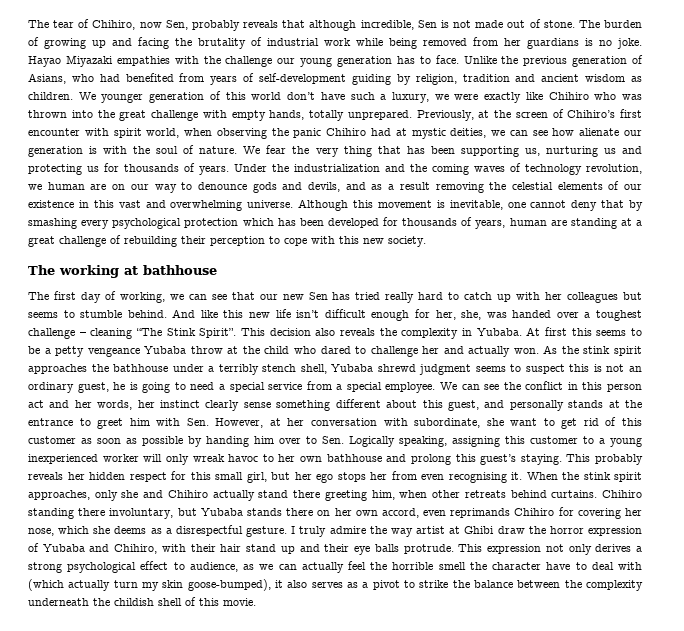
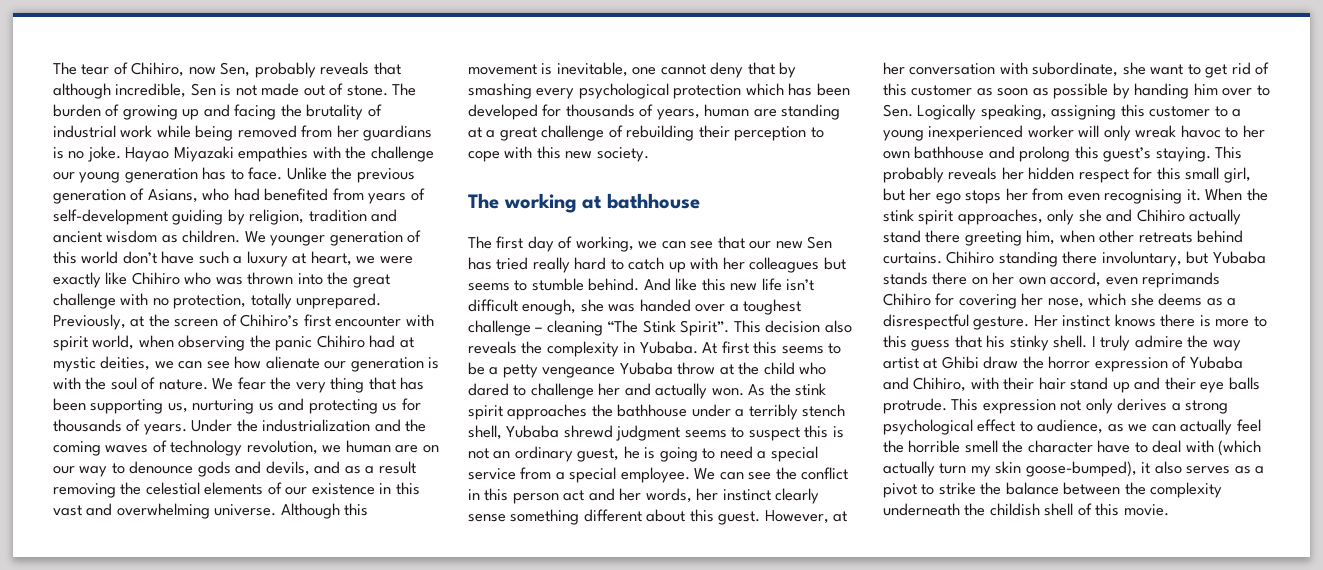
- We younger generation of this world don’t have such a luxury, we were exactly like Chihiro who was thrown into the great challenge with empty hands, totally unprepared.
+ We younger generation of this world don’t have such a luxury at heart, we were exactly like Chihiro who was thrown into the great challenge with no protection, totally unprepared.
- And like this new life isn’t difficult enough for her, she, was handed over a toughest challenge – cleaning “The Stink Spirit”.
+ And like this new life isn’t difficult enough, she was handed over a toughest challenge – cleaning “The Stink Spirit”.
- We can see the conflict in this person act and her words, her instinct clearly sense something different about this guest, and personally stands at the entrance to greet him with Sen. However, at her conversation with subordinate, she want to get rid of this customer as soon as possible by handing him over to Sen. Logically speaking, assigning this customer to a young inexperienced worker will only wreak havoc to her own bathhouse and prolong this guest’s staying.
+ We can see the conflict in this person act and her words, her instinct clearly sense something different about this guest. However, at her conversation with subordinate, she want to get rid of this customer as soon as possible by handing him over to Sen. Logically speaking, assigning this customer to a young inexperienced worker will only wreak havoc to her own bathhouse and prolong this guest’s staying.
+ Her instinct knows there is more to this guess that his stinky shell.

